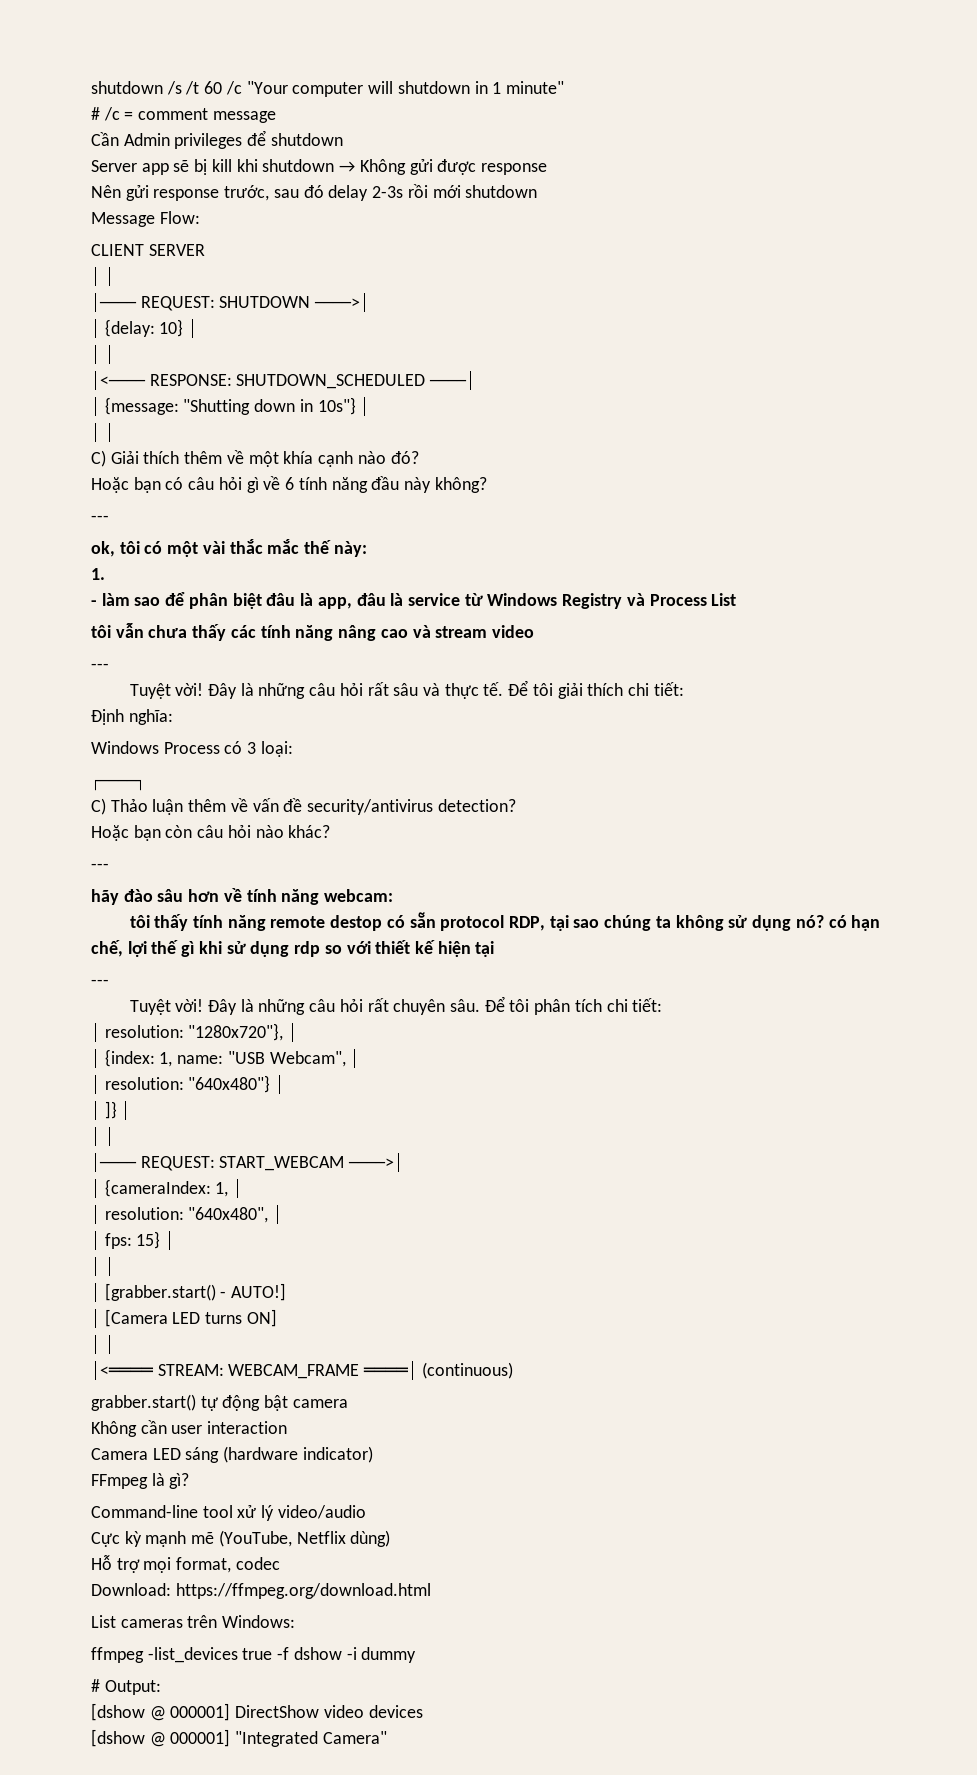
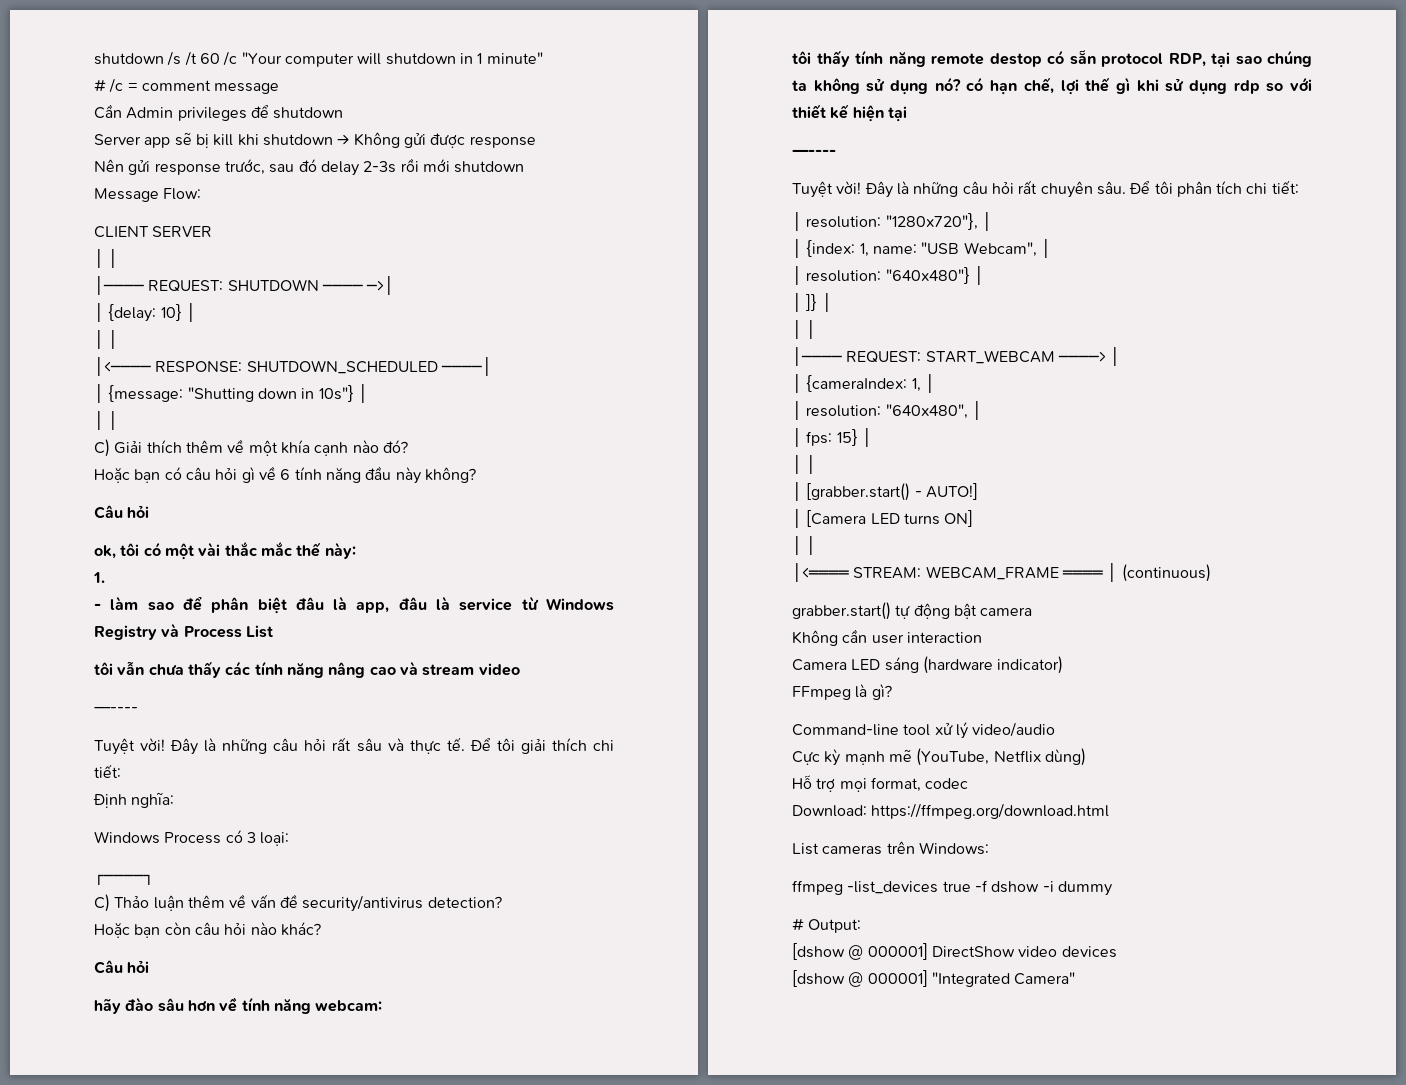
- │──── REQUEST: SHUTDOWN ────>│
+ │──── REQUEST: SHUTDOWN ──── ─>│
  Hoặc bạn có câu hỏi gì về 6 tính năng đầu này không?
- ---
+ Câu hỏi
  tôi vẫn chưa thấy các tính năng nâng cao và stream video
- ---
+ —----
  Hoặc bạn còn câu hỏi nào khác?
- ---
+ Câu hỏi
  tôi thấy tính năng remote destop có sẵn protocol RDP, tại sao chúng ta không sử dụng nó? có hạn chế, lợi thế gì khi sử dụng rdp so với thiết kế hiện tại
- ---
+ —----
- │──── REQUEST: START_WEBCAM ────>│
+ │──── REQUEST: START_WEBCAM ────> │
- │<════ STREAM: WEBCAM_FRAME ════│ (continuous)
+ │<════ STREAM: WEBCAM_FRAME ════ │ (continuous)

